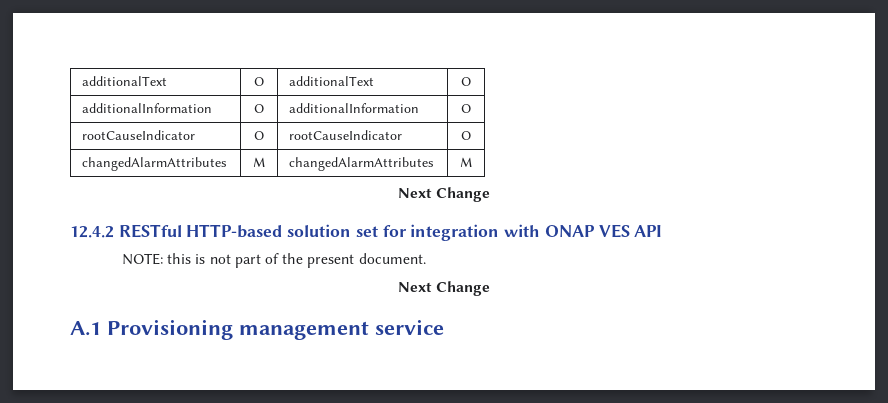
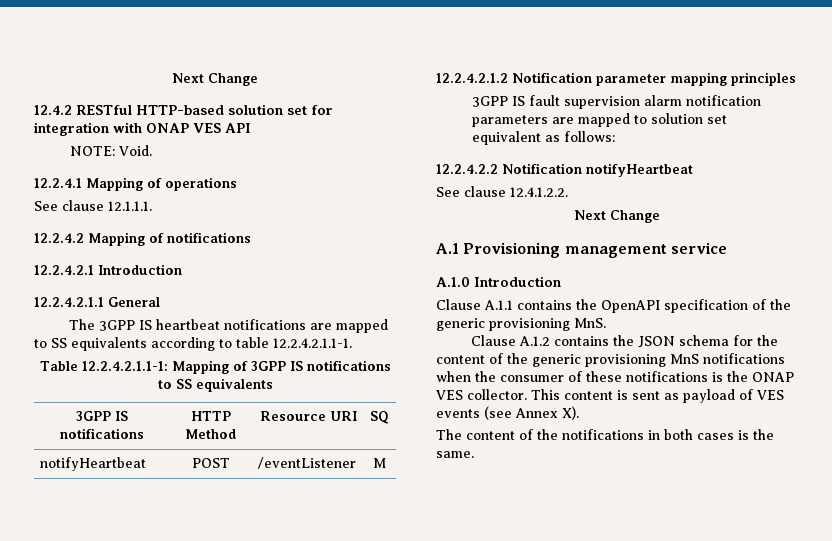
- additionalText | O | additionalText | O
- additionalInformation | O | additionalInformation | O
- rootCauseIndicator | O | rootCauseIndicator | O
- changedAlarmAttributes | M | changedAlarmAttributes | M
- NOTE: this is not part of the present document.
+ NOTE: Void.
+ 12.2.4.1 Mapping of operations
+ See clause 12.1.1.1.
+ 12.2.4.2 Mapping of notifications
+ 12.2.4.2.1 Introduction
+ 12.2.4.2.1.1 General
+ The 3GPP IS heartbeat notifications are mapped to SS equivalents according to table 12.2.4.2.1.1-1.
+ Table 12.2.4.2.1.1-1: Mapping of 3GPP IS notifications to SS equivalents
+ 3GPP IS notifications | HTTP Method | Resource URI | SQ
+ notifyHeartbeat | POST | /eventListener | M
+ 12.2.4.2.1.2 Notification parameter mapping principles
+ 3GPP IS fault supervision alarm notification parameters are mapped to solution set equivalent as follows:
+ 12.2.4.2.2 Notification notifyHeartbeat
+ See clause 12.4.1.2.2.
+ A.1.0 Introduction
+ Clause A.1.1 contains the OpenAPI specification of the generic provisioning MnS.
+ Clause A.1.2 contains the JSON schema for the content of the generic provisioning MnS notifications when the consumer of these notifications is the ONAP VES collector. This content is sent as payload of VES events (see Annex X).
+ The content of the notifications in both cases is the same.

